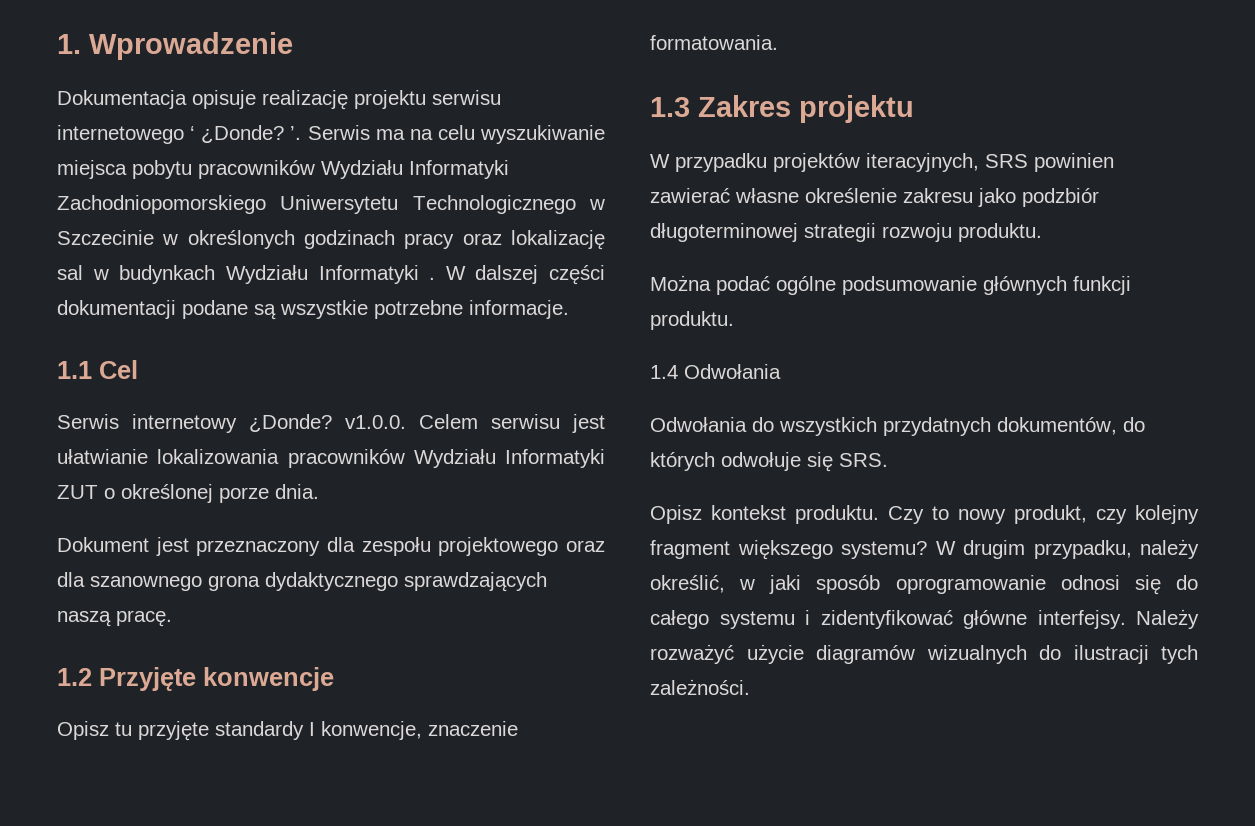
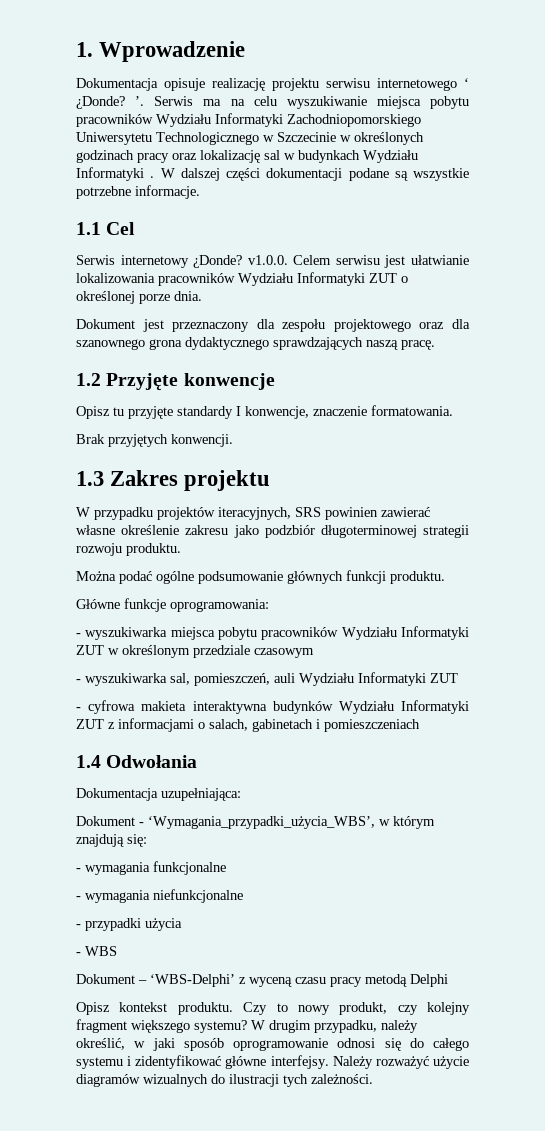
+ Brak przyjętych konwencji.
+ Główne funkcje oprogramowania:
+ - wyszukiwarka miejsca pobytu pracowników Wydziału Informatyki ZUT w określonym przedziale czasowym
+ - wyszukiwarka sal, pomieszczeń, auli Wydziału Informatyki ZUT
+ - cyfrowa makieta interaktywna budynków Wydziału Informatyki ZUT z informacjami o salach, gabinetach i pomieszczeniach
  1.4 Odwołania
- Odwołania do wszystkich przydatnych dokumentów, do których odwołuje się SRS.
+ Dokumentacja uzupełniająca:
+ Dokument - ‘Wymagania_przypadki_użycia_WBS’, w którym znajdują się:
+ - wymagania funkcjonalne
+ - wymagania niefunkcjonalne
+ - przypadki użycia
+ - WBS
+ Dokument – ‘WBS-Delphi’ z wyceną czasu pracy metodą Delphi

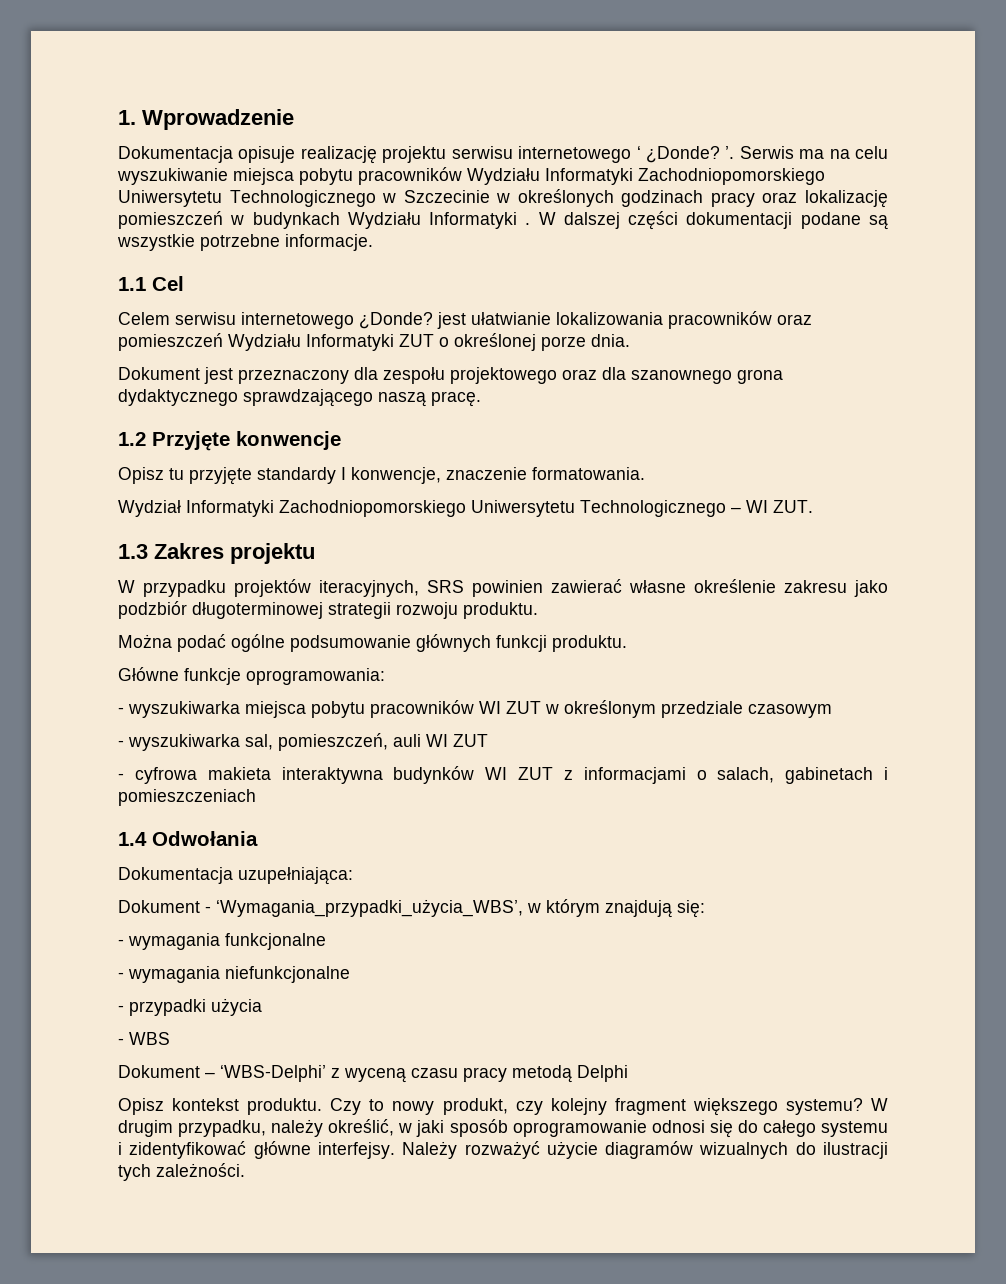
- Serwis ma na celu wyszukiwanie miejsca pobytu pracowników Wydziału Informatyki Zachodniopomorskiego Uniwersytetu Technologicznego w Szczecinie w określonych godzinach pracy oraz lokalizację sal w budynkach Wydziału Informatyki .
+ Serwis ma na celu wyszukiwanie miejsca pobytu pracowników Wydziału Informatyki Zachodniopomorskiego Uniwersytetu Technologicznego w Szczecinie w określonych godzinach pracy oraz lokalizację pomieszczeń w budynkach Wydziału Informatyki .
- Serwis internetowy ¿Donde? v1.0.0. Celem serwisu jest ułatwianie lokalizowania pracowników Wydziału Informatyki ZUT o określonej porze dnia.
+ Celem serwisu internetowego ¿Donde? jest ułatwianie lokalizowania pracowników oraz pomieszczeń Wydziału Informatyki ZUT o określonej porze dnia.
- Dokument jest przeznaczony dla zespołu projektowego oraz dla szanownego grona dydaktycznego sprawdzających naszą pracę.
+ Dokument jest przeznaczony dla zespołu projektowego oraz dla szanownego grona dydaktycznego sprawdzającego naszą pracę.
- Brak przyjętych konwencji.
+ Wydział Informatyki Zachodniopomorskiego Uniwersytetu Technologicznego – WI ZUT.
- - wyszukiwarka miejsca pobytu pracowników Wydziału Informatyki ZUT w określonym przedziale czasowym
+ - wyszukiwarka miejsca pobytu pracowników WI ZUT w określonym przedziale czasowym
- - wyszukiwarka sal, pomieszczeń, auli Wydziału Informatyki ZUT
+ - wyszukiwarka sal, pomieszczeń, auli WI ZUT
- - cyfrowa makieta interaktywna budynków Wydziału Informatyki ZUT z informacjami o salach, gabinetach i pomieszczeniach
+ - cyfrowa makieta interaktywna budynków WI ZUT z informacjami o salach, gabinetach i pomieszczeniach

